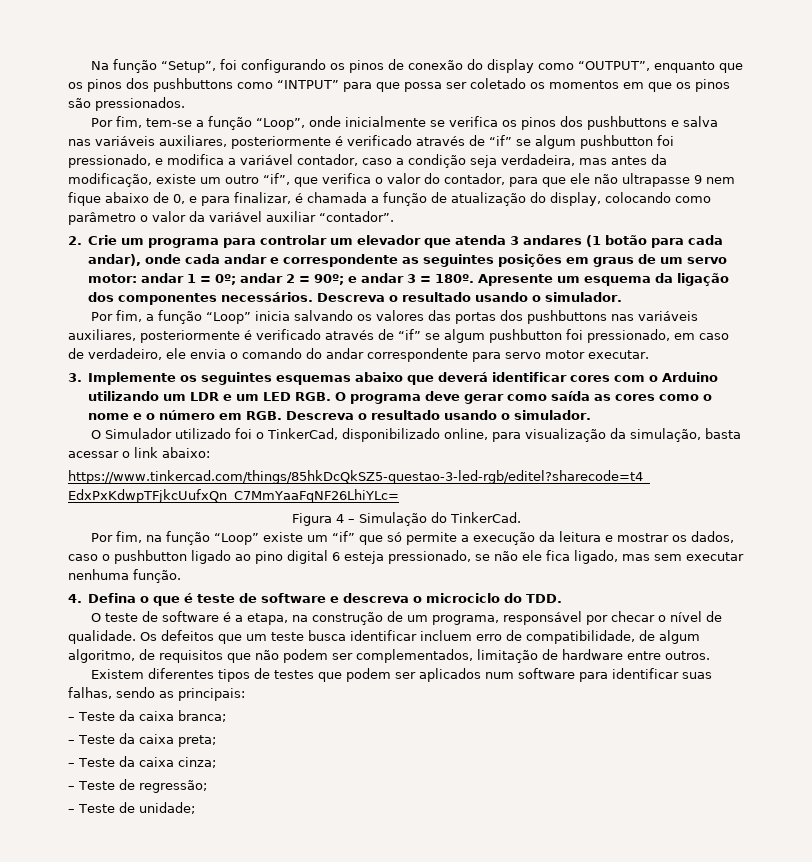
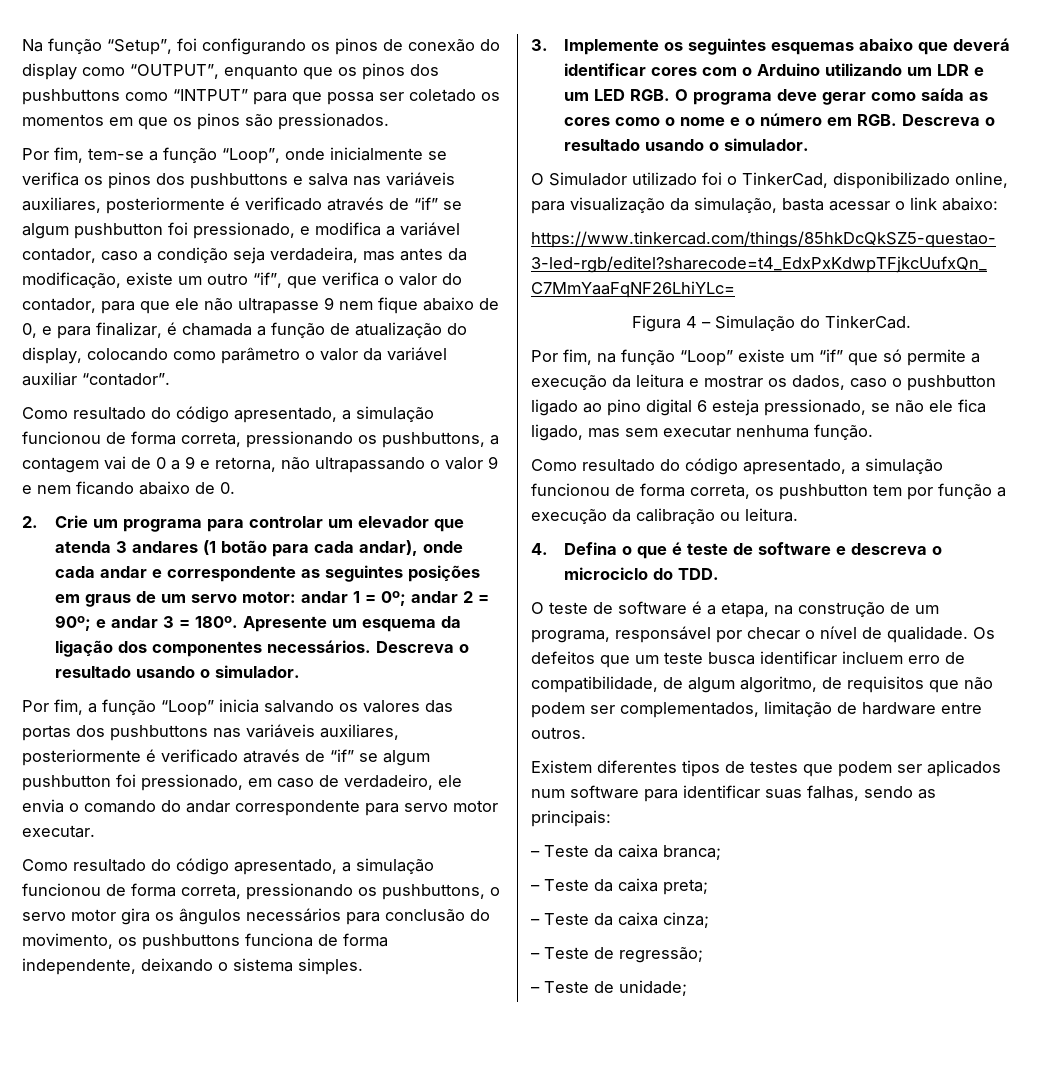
+ Como resultado do código apresentado, a simulação funcionou de forma correta, pressionando os pushbuttons, a contagem vai de 0 a 9 e retorna, não ultrapassando o valor 9 e nem ficando abaixo de 0.
+ Como resultado do código apresentado, a simulação funcionou de forma correta, pressionando os pushbuttons, o servo motor gira os ângulos necessários para conclusão do movimento, os pushbuttons funciona de forma independente, deixando o sistema simples.
+ Como resultado do código apresentado, a simulação funcionou de forma correta, os pushbutton tem por função a execução da calibração ou leitura.

